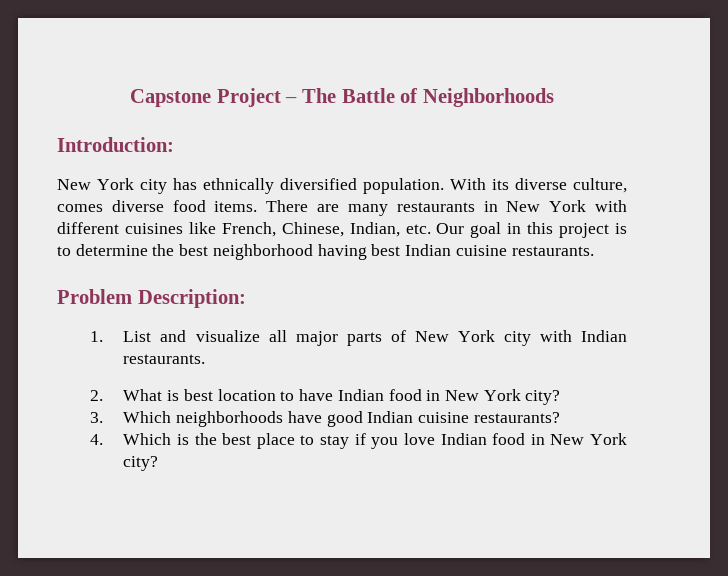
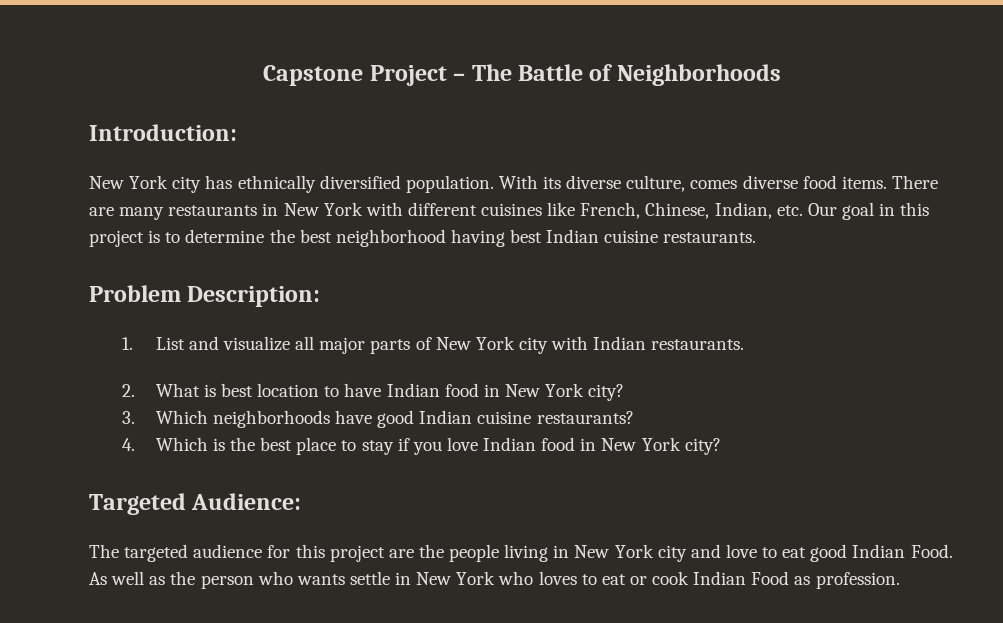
+ Targeted Audience:
+ The targeted audience for this project are the people living in New York city and love to eat good Indian Food. As well as the person who wants settle in New York who loves to eat or cook Indian Food as profession.

